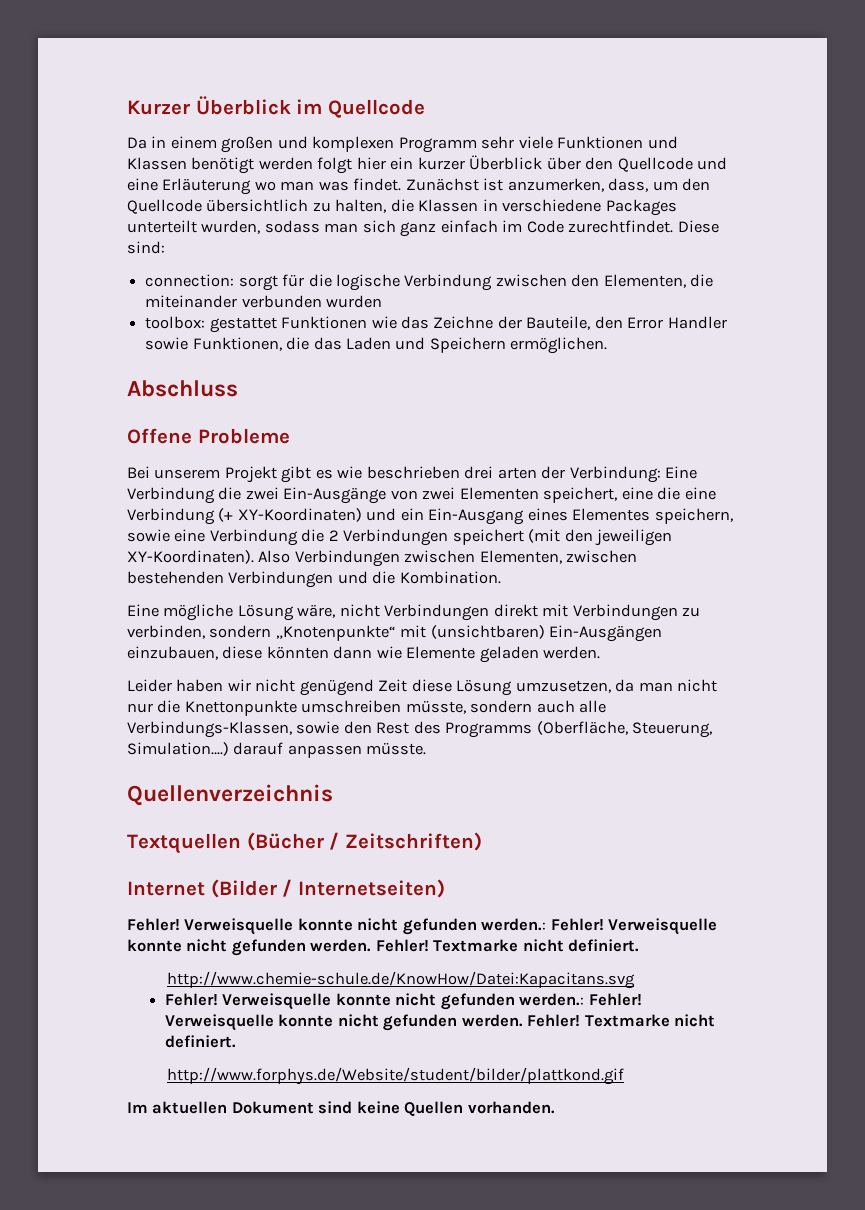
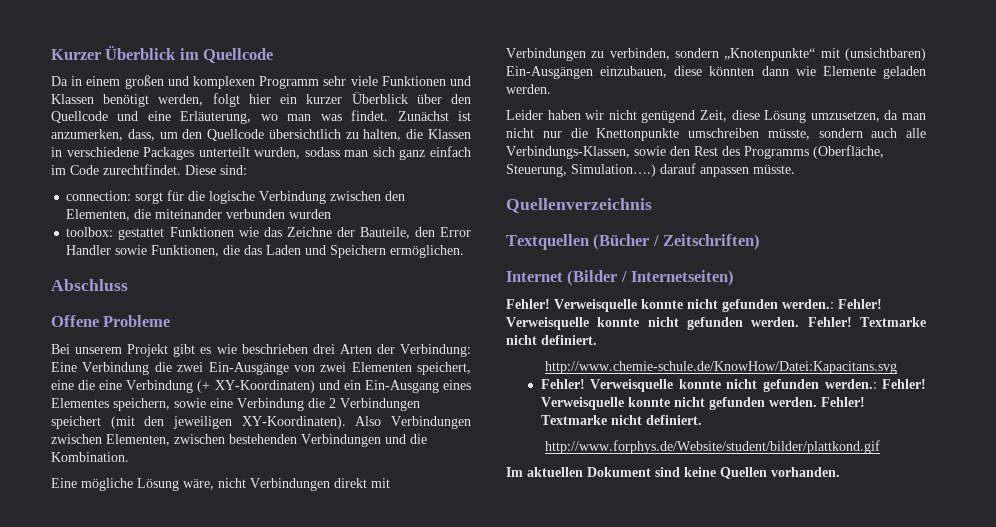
- Da in einem großen und komplexen Programm sehr viele Funktionen und Klassen benötigt werden folgt hier ein kurzer Überblick über den Quellcode und eine Erläuterung wo man was findet.
+ Da in einem großen und komplexen Programm sehr viele Funktionen und Klassen benötigt werden, folgt hier ein kurzer Überblick über den Quellcode und eine Erläuterung, wo man was findet.
- Bei unserem Projekt gibt es wie beschrieben drei arten der Verbindung: Eine Verbindung die zwei Ein-Ausgänge von zwei Elementen speichert, eine die eine Verbindung (+ XY-Koordinaten) und ein Ein-Ausgang eines Elementes speichern, sowie eine Verbindung die 2 Verbindungen speichert (mit den jeweiligen XY-Koordinaten).
+ Bei unserem Projekt gibt es wie beschrieben drei Arten der Verbindung: Eine Verbindung die zwei Ein-Ausgänge von zwei Elementen speichert, eine die eine Verbindung (+ XY-Koordinaten) und ein Ein-Ausgang eines Elementes speichern, sowie eine Verbindung die 2 Verbindungen speichert (mit den jeweiligen XY-Koordinaten).
- Leider haben wir nicht genügend Zeit diese Lösung umzusetzen, da man nicht nur die Knettonpunkte umschreiben müsste, sondern auch alle Verbindungs-Klassen, sowie den Rest des Programms (Oberfläche, Steuerung, Simulation….) darauf anpassen müsste.
+ Leider haben wir nicht genügend Zeit, diese Lösung umzusetzen, da man nicht nur die Knettonpunkte umschreiben müsste, sondern auch alle Verbindungs-Klassen, sowie den Rest des Programms (Oberfläche, Steuerung, Simulation….) darauf anpassen müsste.

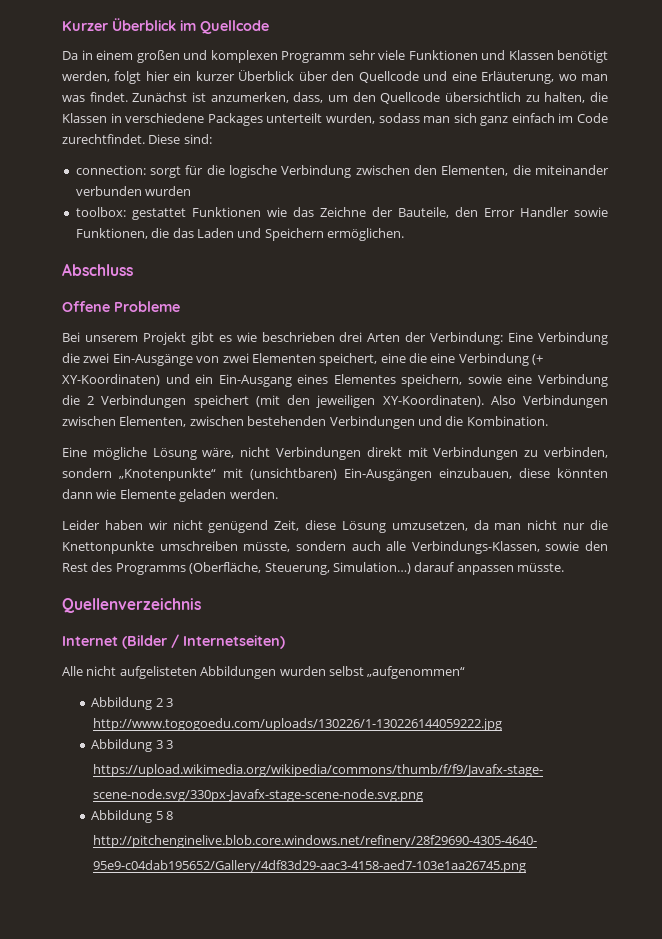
- Leider haben wir nicht genügend Zeit, diese Lösung umzusetzen, da man nicht nur die Knettonpunkte umschreiben müsste, sondern auch alle Verbindungs-Klassen, sowie den Rest des Programms (Oberfläche, Steuerung, Simulation….) darauf anpassen müsste.
+ Leider haben wir nicht genügend Zeit, diese Lösung umzusetzen, da man nicht nur die Knettonpunkte umschreiben müsste, sondern auch alle Verbindungs-Klassen, sowie den Rest des Programms (Oberfläche, Steuerung, Simulation…) darauf anpassen müsste.
- Textquellen (Bücher / Zeitschriften)
  Internet (Bilder / Internetseiten)
- Fehler! Verweisquelle konnte nicht gefunden werden.: Fehler! Verweisquelle konnte nicht gefunden werden. Fehler! Textmarke nicht definiert.
- http://www.chemie-schule.de/KnowHow/Datei:Kapacitans.svg
- Fehler! Verweisquelle konnte nicht gefunden werden.: Fehler! Verweisquelle konnte nicht gefunden werden. Fehler! Textmarke nicht definiert.
- http://www.forphys.de/Website/student/bilder/plattkond.gif
- Im aktuellen Dokument sind keine Quellen vorhanden.
+ Alle nicht aufgelisteten Abbildungen wurden selbst „aufgenommen“
+ Abbildung 2 3
+ http://www.togogoedu.com/uploads/130226/1-130226144059222.jpg
+ Abbildung 3 3
+ https://upload.wikimedia.org/wikipedia/commons/thumb/f/f9/Javafx-stage-
+ scene-node.svg/330px-Javafx-stage-scene-node.svg.png
+ Abbildung 5 8
+ http://pitchenginelive.blob.core.windows.net/refinery/28f29690-4305-4640-
+ 95e9-c04dab195652/Gallery/4df83d29-aac3-4158-aed7-103e1aa26745.png

